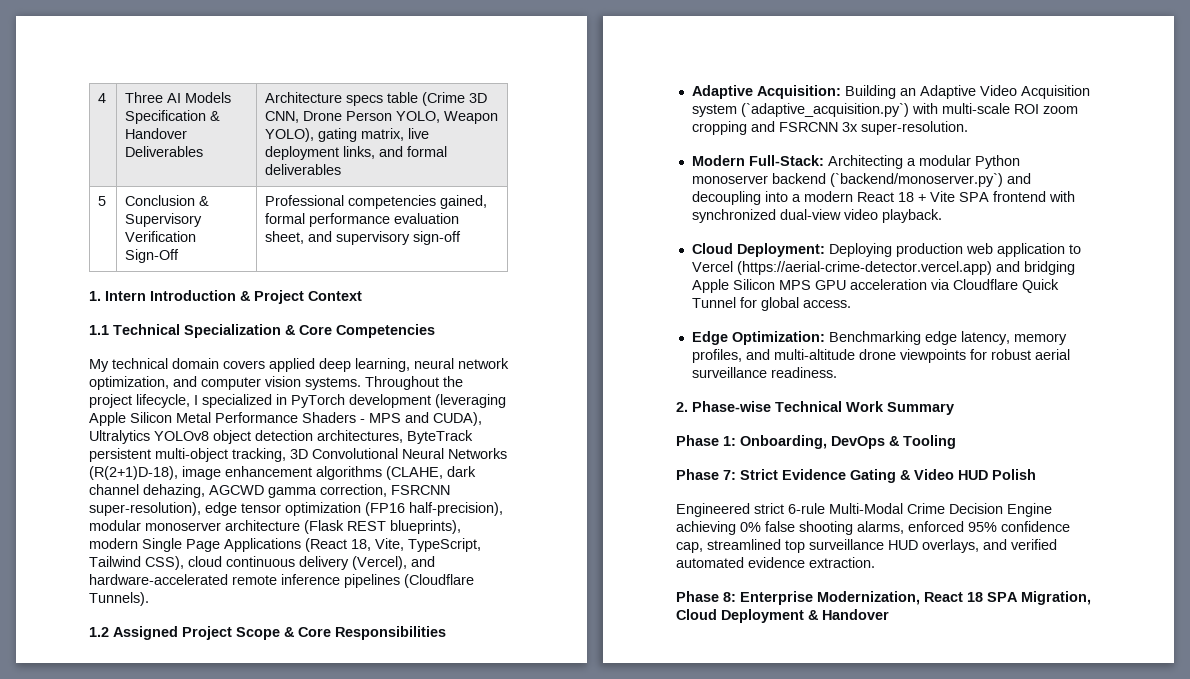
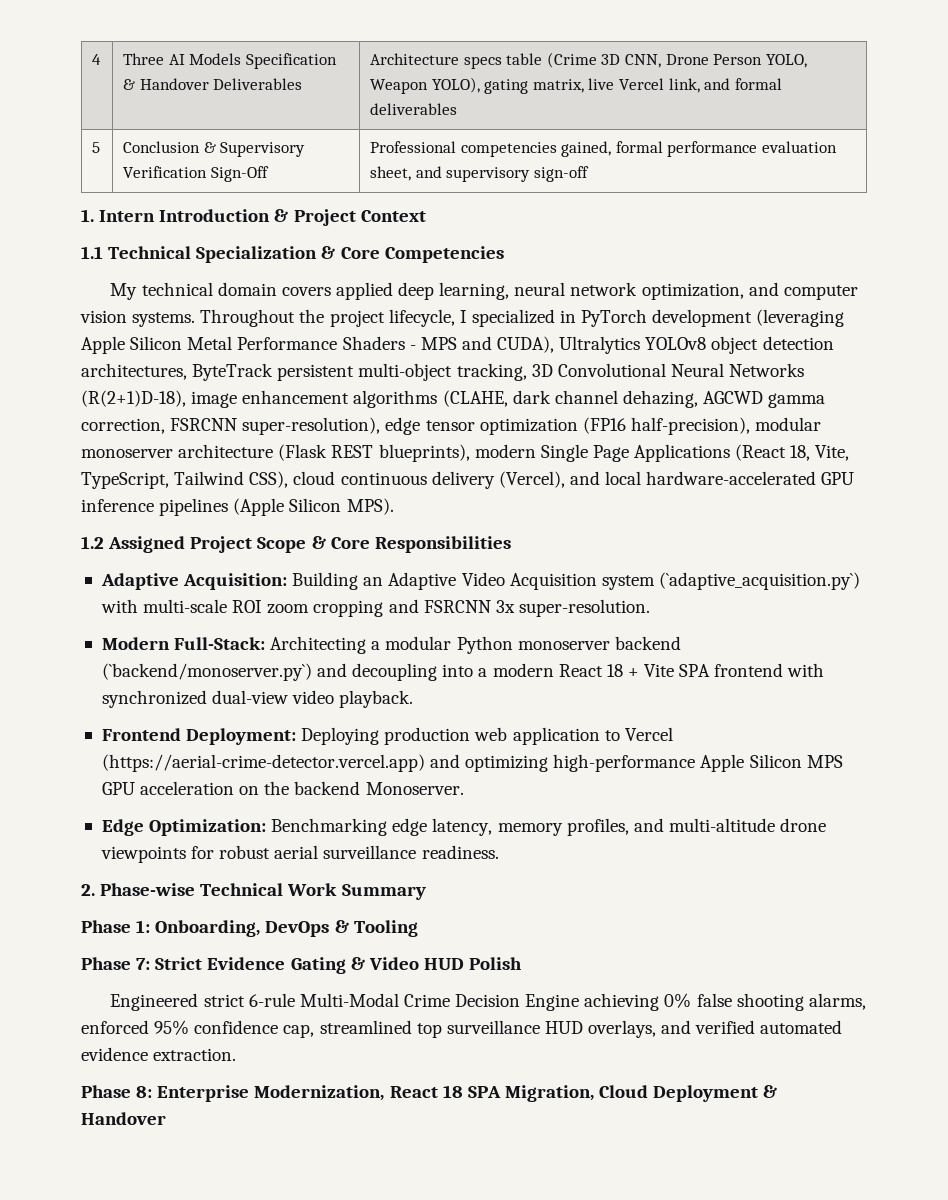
- 4 | Three AI Models Specification & Handover Deliverables | Architecture specs table (Crime 3D CNN, Drone Person YOLO, Weapon YOLO), gating matrix, live deployment links, and formal deliverables
+ 4 | Three AI Models Specification & Handover Deliverables | Architecture specs table (Crime 3D CNN, Drone Person YOLO, Weapon YOLO), gating matrix, live Vercel link, and formal deliverables
- Throughout the project lifecycle, I specialized in PyTorch development (leveraging Apple Silicon Metal Performance Shaders - MPS and CUDA), Ultralytics YOLOv8 object detection architectures, ByteTrack persistent multi-object tracking, 3D Convolutional Neural Networks (R(2+1)D-18), image enhancement algorithms (CLAHE, dark channel dehazing, AGCWD gamma correction, FSRCNN super-resolution), edge tensor optimization (FP16 half-precision), modular monoserver architecture (Flask REST blueprints), modern Single Page Applications (React 18, Vite, TypeScript, Tailwind CSS), cloud continuous delivery (Vercel), and hardware-accelerated remote inference pipelines (Cloudflare Tunnels).
+ Throughout the project lifecycle, I specialized in PyTorch development (leveraging Apple Silicon Metal Performance Shaders - MPS and CUDA), Ultralytics YOLOv8 object detection architectures, ByteTrack persistent multi-object tracking, 3D Convolutional Neural Networks (R(2+1)D-18), image enhancement algorithms (CLAHE, dark channel dehazing, AGCWD gamma correction, FSRCNN super-resolution), edge tensor optimization (FP16 half-precision), modular monoserver architecture (Flask REST blueprints), modern Single Page Applications (React 18, Vite, TypeScript, Tailwind CSS), cloud continuous delivery (Vercel), and local hardware-accelerated GPU inference pipelines (Apple Silicon MPS).
- Cloud Deployment: Deploying production web application to Vercel (https://aerial-crime-detector.vercel.app) and bridging Apple Silicon MPS GPU acceleration via Cloudflare Quick Tunnel for global access.
+ Frontend Deployment: Deploying production web application to Vercel (https://aerial-crime-detector.vercel.app) and optimizing high-performance Apple Silicon MPS GPU acceleration on the backend Monoserver.

